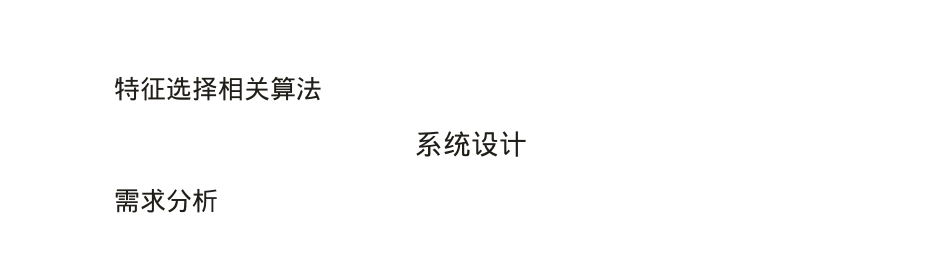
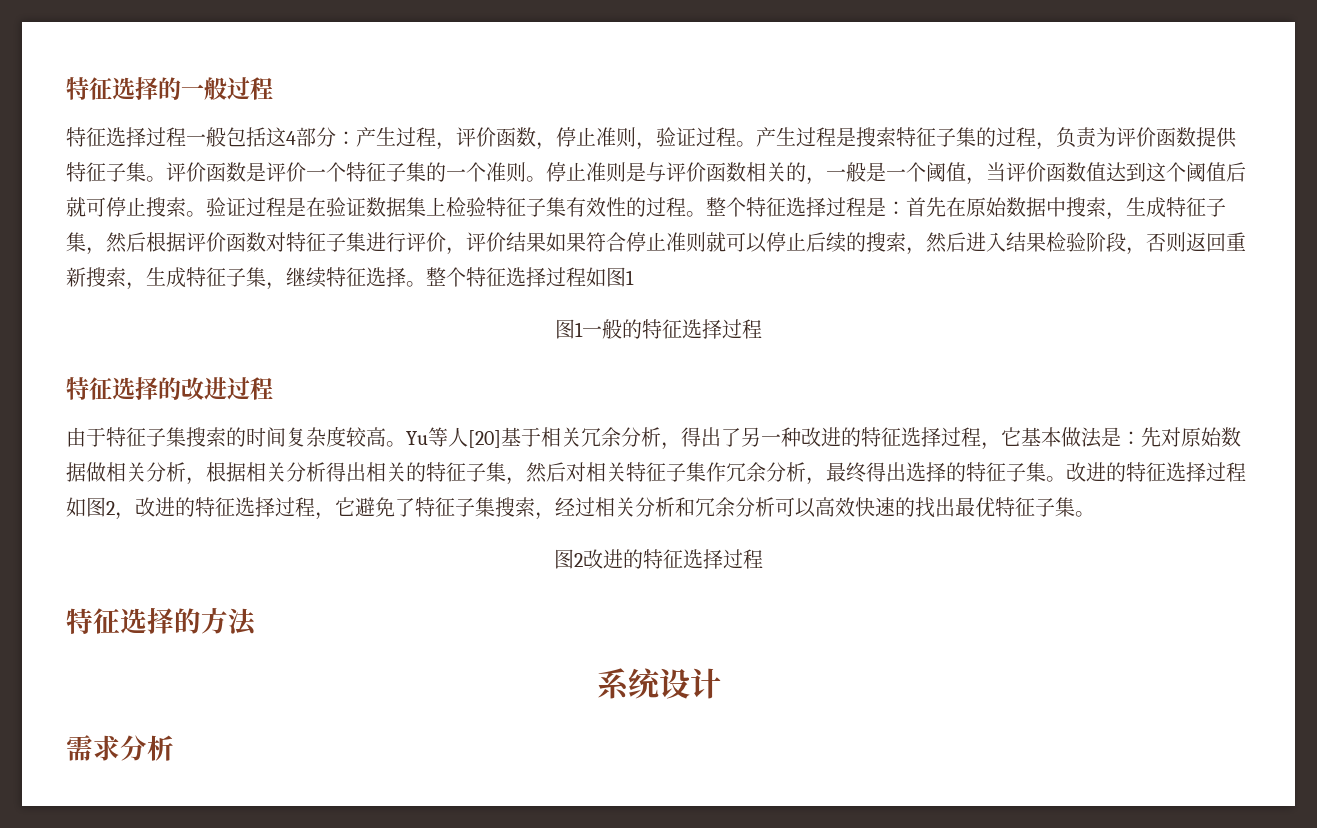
- 特征选择相关算法
+ 特征选择的一般过程
+ 特征选择过程一般包括这4部分：产生过程，评价函数，停止准则，验证过程。产生过程是搜索特征子集的过程，负责为评价函数提供特征子集。评价函数是评价一个特征子集的一个准则。停止准则是与评价函数相关的，一般是一个阈值，当评价函数值达到这个阈值后就可停止搜索。验证过程是在验证数据集上检验特征子集有效性的过程。整个特征选择过程是：首先在原始数据中搜索，生成特征子集，然后根据评价函数对特征子集进行评价，评价结果如果符合停止准则就可以停止后续的搜索，然后进入结果检验阶段，否则返回重新搜索，生成特征子集，继续特征选择。整个特征选择过程如图1
+ 图1一般的特征选择过程
+ 特征选择的改进过程
+ 由于特征子集搜索的时间复杂度较高。Yu等人[20]基于相关冗余分析，得出了另一种改进的特征选择过程，它基本做法是：先对原始数据做相关分析，根据相关分析得出相关的特征子集，然后对相关特征子集作冗余分析，最终得出选择的特征子集。改进的特征选择过程如图2，改进的特征选择过程，它避免了特征子集搜索，经过相关分析和冗余分析可以高效快速的找出最优特征子集。
+ 图2改进的特征选择过程
+ 特征选择的方法

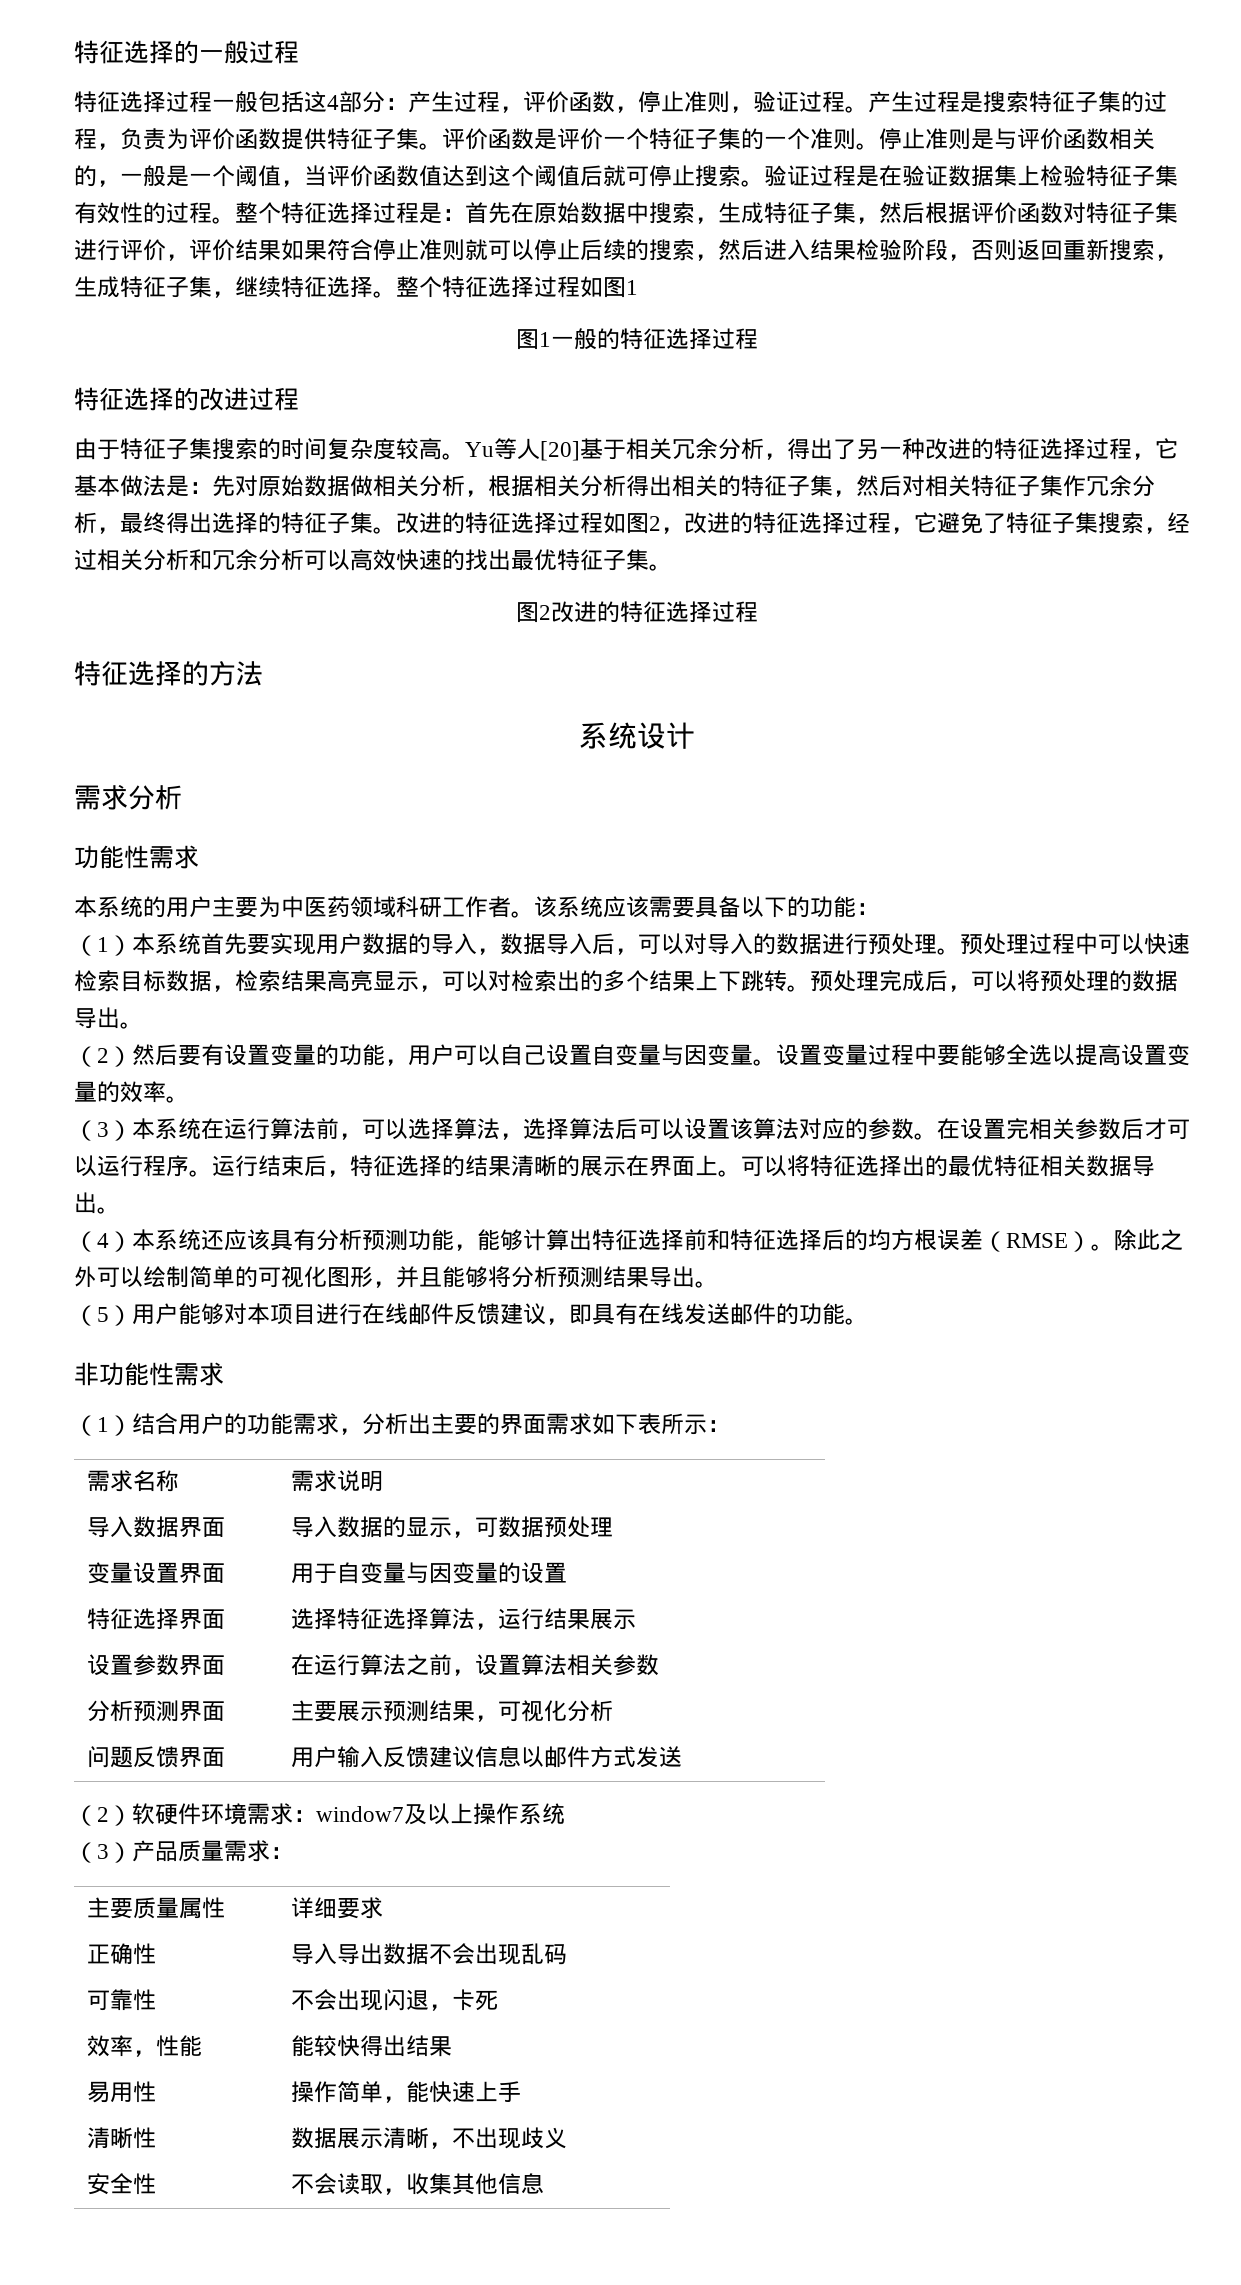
  需求分析
+ 功能性需求
+ 本系统的用户主要为中医药领域科研工作者。该系统应该需要具备以下的功能：
+ （1）本系统首先要实现用户数据的导入，数据导入后，可以对导入的数据进行预处理。预处理过程中可以快速检索目标数据，检索结果高亮显示，可以对检索出的多个结果上下跳转。预处理完成后，可以将预处理的数据导出。
+ （2）然后要有设置变量的功能，用户可以自己设置自变量与因变量。设置变量过程中要能够全选以提高设置变量的效率。
+ （3）本系统在运行算法前，可以选择算法，选择算法后可以设置该算法对应的参数。在设置完相关参数后才可以运行程序。运行结束后，特征选择的结果清晰的展示在界面上。可以将特征选择出的最优特征相关数据导出。
+ （4）本系统还应该具有分析预测功能，能够计算出特征选择前和特征选择后的均方根误差（RMSE）。除此之外可以绘制简单的可视化图形，并且能够将分析预测结果导出。
+ （5）用户能够对本项目进行在线邮件反馈建议，即具有在线发送邮件的功能。
+ 非功能性需求
+ （1）结合用户的功能需求，分析出主要的界面需求如下表所示：
+ 需求名称 | 需求说明
+ 导入数据界面 | 导入数据的显示，可数据预处理
+ 变量设置界面 | 用于自变量与因变量的设置
+ 特征选择界面 | 选择特征选择算法，运行结果展示
+ 设置参数界面 | 在运行算法之前，设置算法相关参数
+ 分析预测界面 | 主要展示预测结果，可视化分析
+ 问题反馈界面 | 用户输入反馈建议信息以邮件方式发送
+ （2）软硬件环境需求：window7及以上操作系统
+ （3）产品质量需求：
+ 主要质量属性 | 详细要求
+ 正确性 | 导入导出数据不会出现乱码
+ 可靠性 | 不会出现闪退，卡死
+ 效率，性能 | 能较快得出结果
+ 易用性 | 操作简单，能快速上手
+ 清晰性 | 数据展示清晰，不出现歧义
+ 安全性 | 不会读取，收集其他信息

